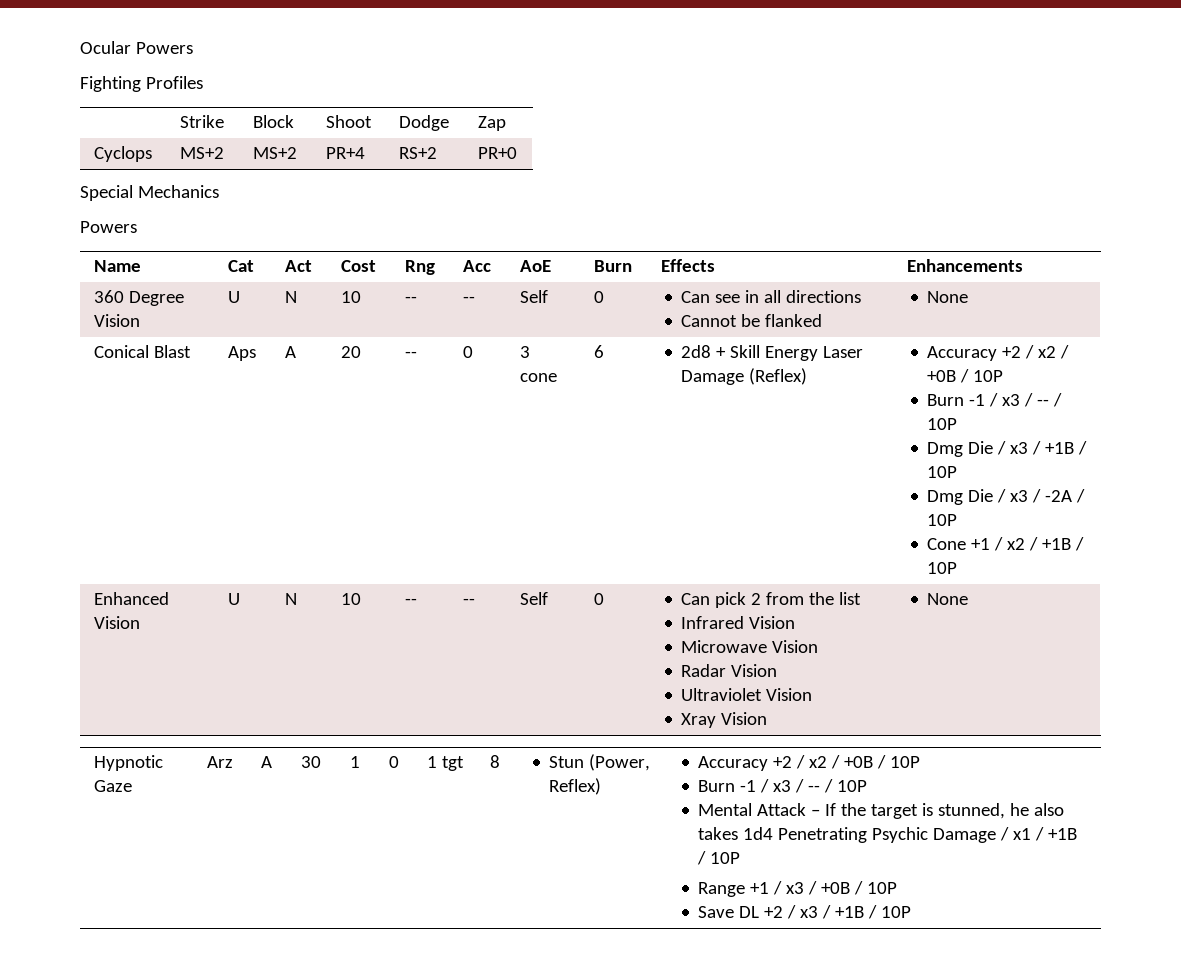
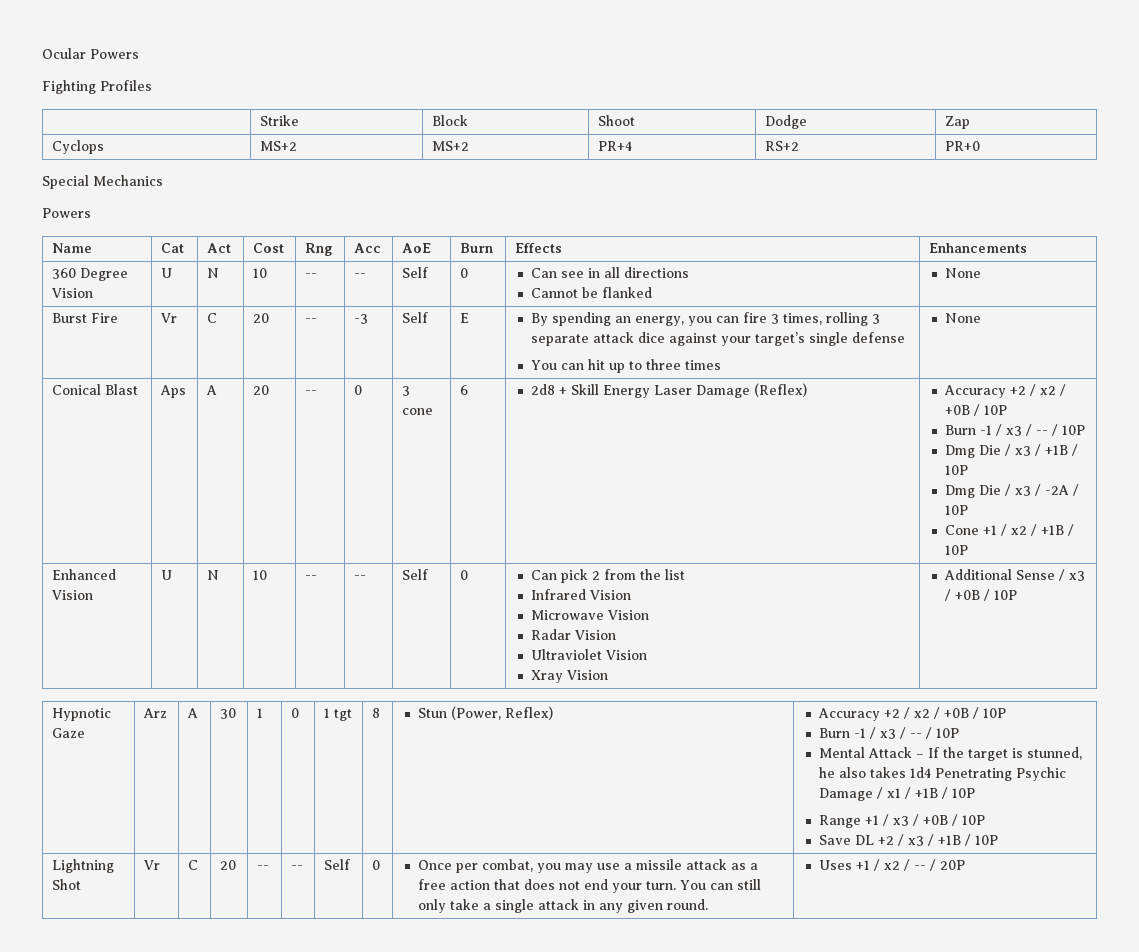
+ Burst Fire | Vr | C | 20 | -- | -3 | Self | E | By spending an energy, you can fire 3 times, rolling 3 separate attack dice against your target’s single defense
+ You can hit up to three times | None
  Enhanced Vision | U | N | 10 | -- | -- | Self | 0 | Can pick 2 from the list
  Infrared Vision
  Microwave Vision
  Radar Vision
  Ultraviolet Vision
- Xray Vision | None
+ Xray Vision | Additional Sense / x3 / +0B / 10P
+ Lightning Shot | Vr | C | 20 | -- | -- | Self | 0 | Once per combat, you may use a missile attack as a free action that does not end your turn. You can still only take a single attack in any given round. | Uses +1 / x2 / -- / 20P

